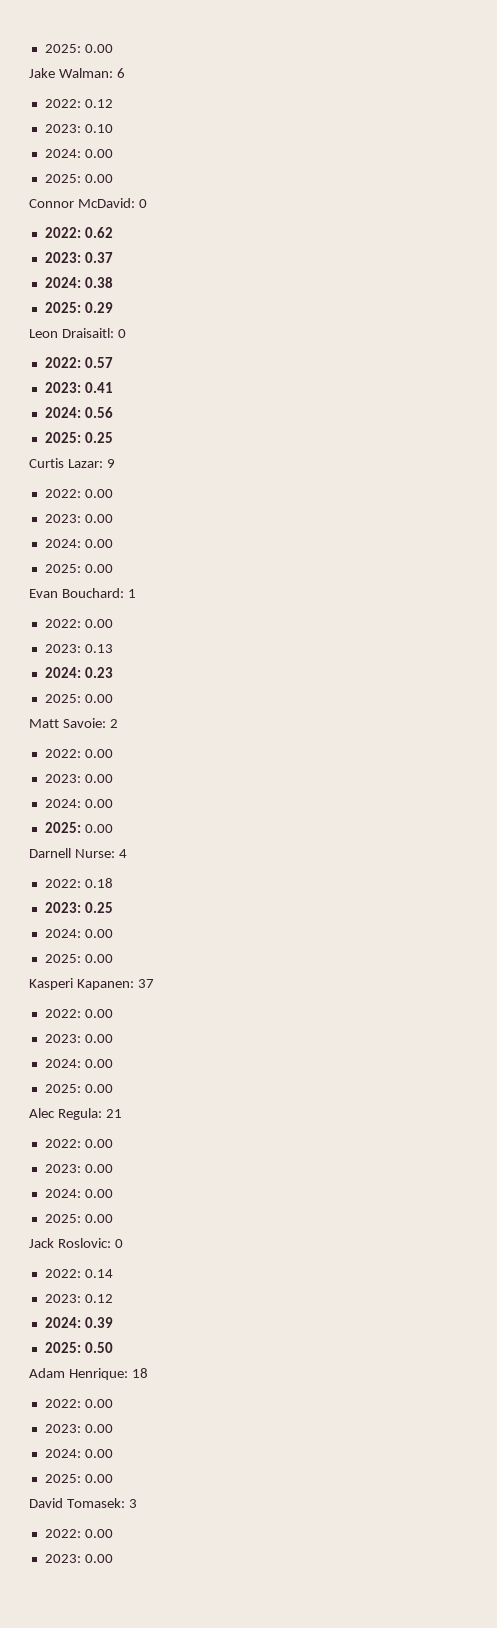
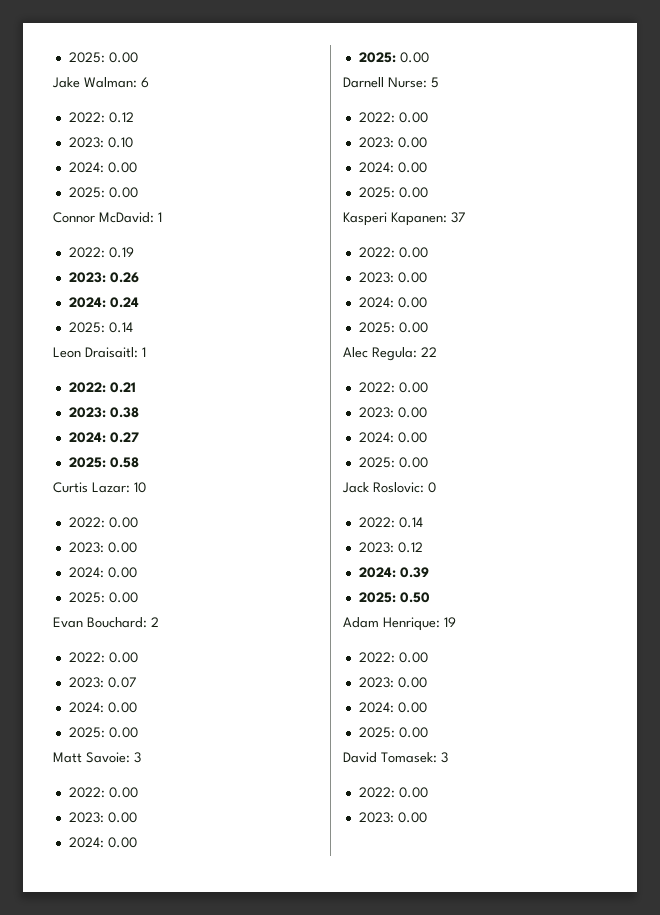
- Connor McDavid: 0
- 2022: 0.62
- 2023: 0.37
- 2024: 0.38
- 2025: 0.29
+ Connor McDavid: 1
+ 2022: 0.19
+ 2023: 0.26
+ 2024: 0.24
+ 2025: 0.14
- Leon Draisaitl: 0
- 2022: 0.57
- 2023: 0.41
- 2024: 0.56
- 2025: 0.25
+ Leon Draisaitl: 1
+ 2022: 0.21
+ 2023: 0.38
+ 2024: 0.27
+ 2025: 0.58
- Curtis Lazar: 9
+ Curtis Lazar: 10
- Evan Bouchard: 1
+ Evan Bouchard: 2
  2022: 0.00
- 2023: 0.13
- 2024: 0.23
+ 2023: 0.07
+ 2024: 0.00
- Matt Savoie: 2
+ Matt Savoie: 3
- Darnell Nurse: 4
- 2022: 0.18
- 2023: 0.25
+ Darnell Nurse: 5
+ 2022: 0.00
+ 2023: 0.00
- Alec Regula: 21
+ Alec Regula: 22
- Adam Henrique: 18
+ Adam Henrique: 19

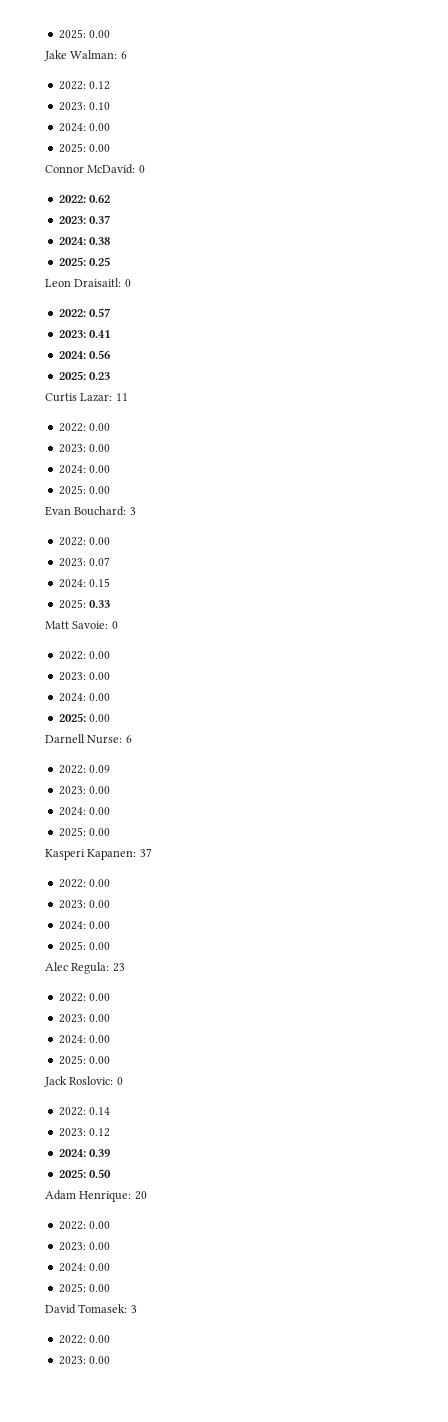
- Connor McDavid: 1
- 2022: 0.19
- 2023: 0.26
- 2024: 0.24
- 2025: 0.14
+ Connor McDavid: 0
+ 2022: 0.62
+ 2023: 0.37
+ 2024: 0.38
+ 2025: 0.25
- Leon Draisaitl: 1
- 2022: 0.21
- 2023: 0.38
- 2024: 0.27
- 2025: 0.58
+ Leon Draisaitl: 0
+ 2022: 0.57
+ 2023: 0.41
+ 2024: 0.56
+ 2025: 0.23
- Curtis Lazar: 10
+ Curtis Lazar: 11
- Evan Bouchard: 2
+ Evan Bouchard: 3
  2023: 0.07
- 2024: 0.00
- 2025: 0.00
+ 2024: 0.15
+ 2025: 0.33
- Matt Savoie: 3
+ Matt Savoie: 0
- Darnell Nurse: 5
- 2022: 0.00
+ Darnell Nurse: 6
+ 2022: 0.09
- Alec Regula: 22
+ Alec Regula: 23
- Adam Henrique: 19
+ Adam Henrique: 20

